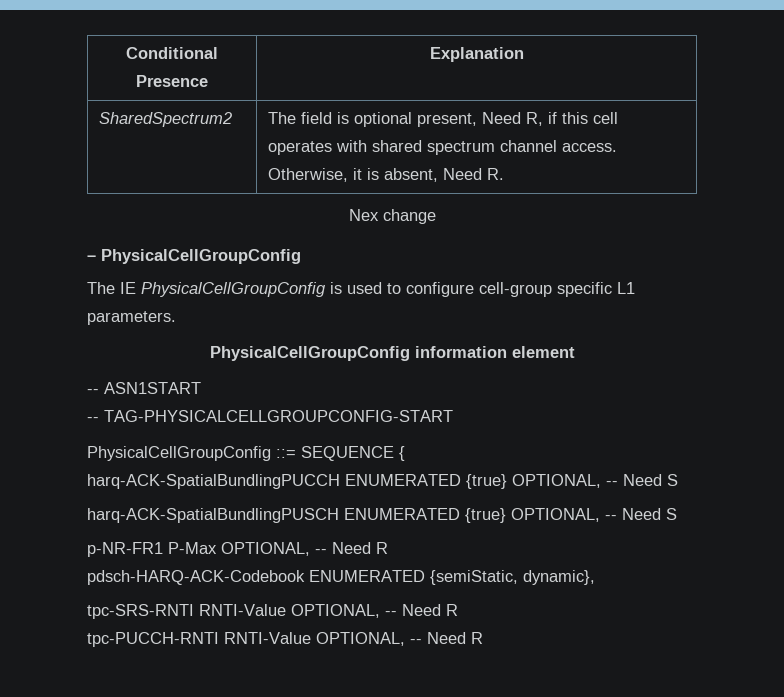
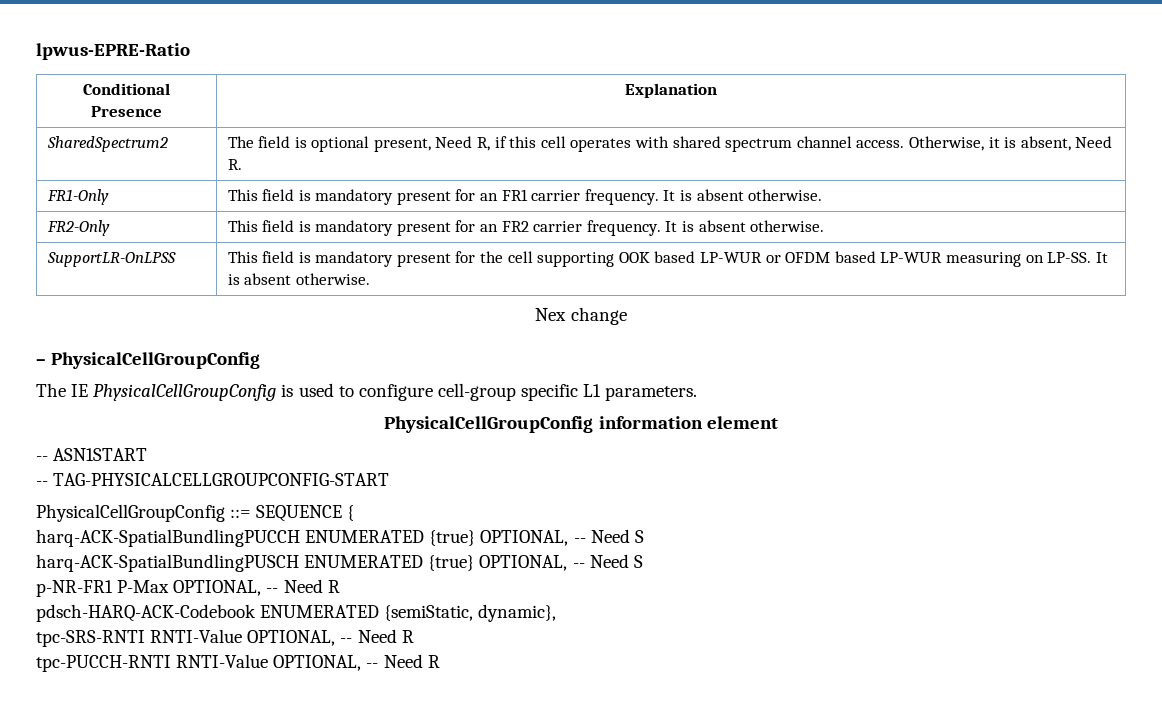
+ lpwus-EPRE-Ratio
+ FR1-Only | This field is mandatory present for an FR1 carrier frequency. It is absent otherwise.
+ FR2-Only | This field is mandatory present for an FR2 carrier frequency. It is absent otherwise.
+ SupportLR-OnLPSS | This field is mandatory present for the cell supporting OOK based LP-WUR or OFDM based LP-WUR measuring on LP-SS. It is absent otherwise.

